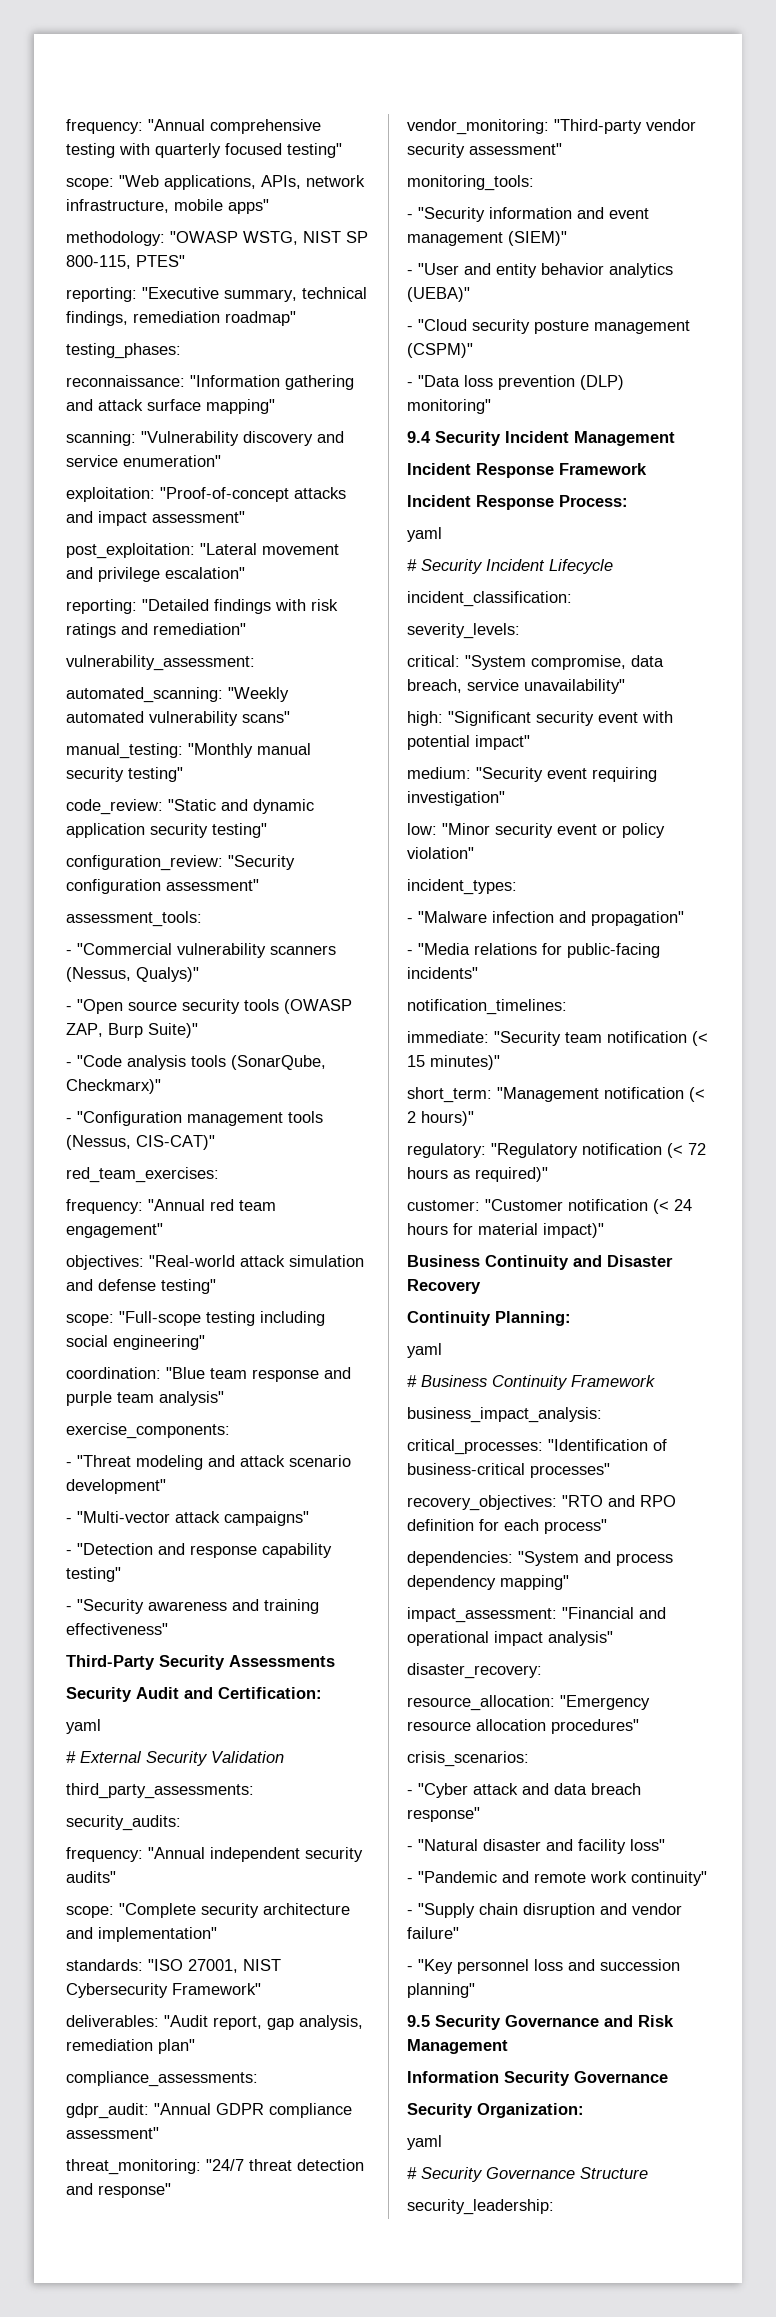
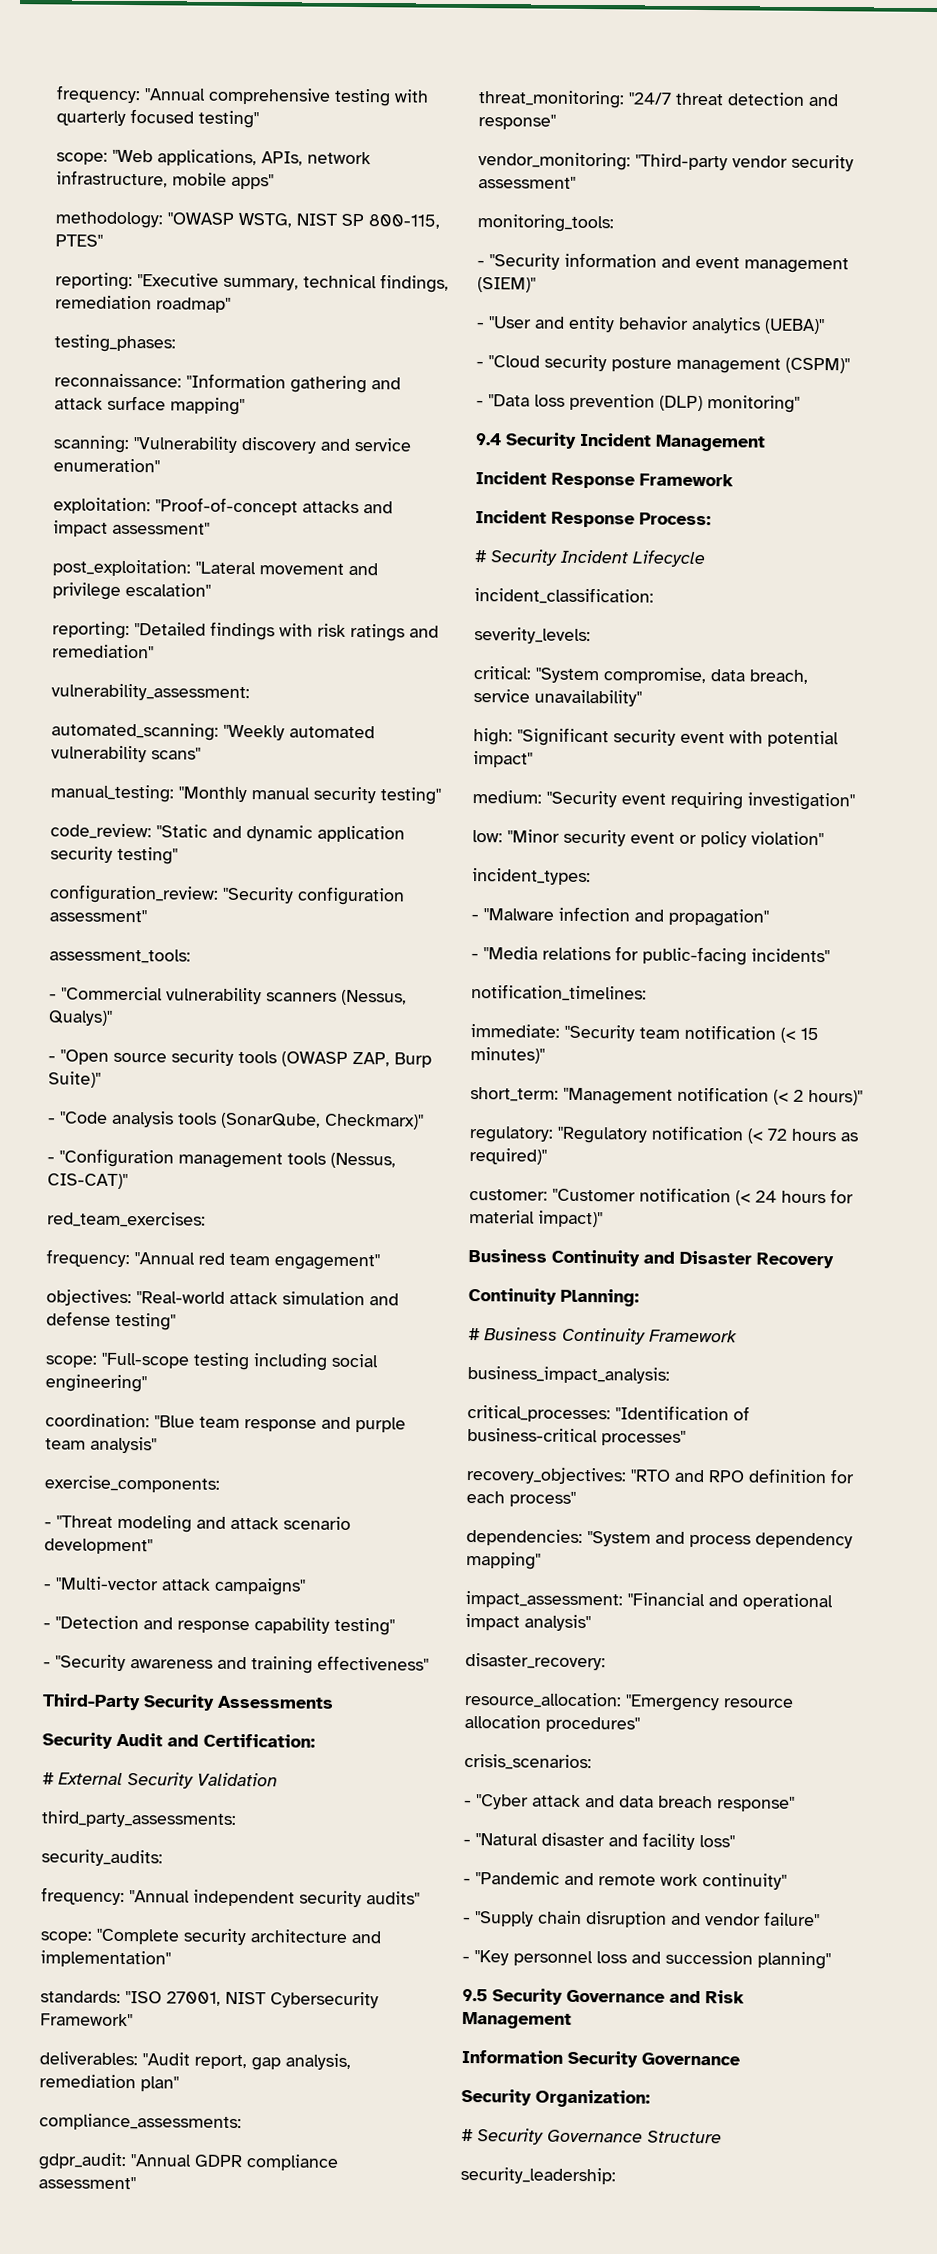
  Security Audit and Certification:
- yaml
  Incident Response Process:
- yaml
  Continuity Planning:
- yaml
  Security Organization:
- yaml

